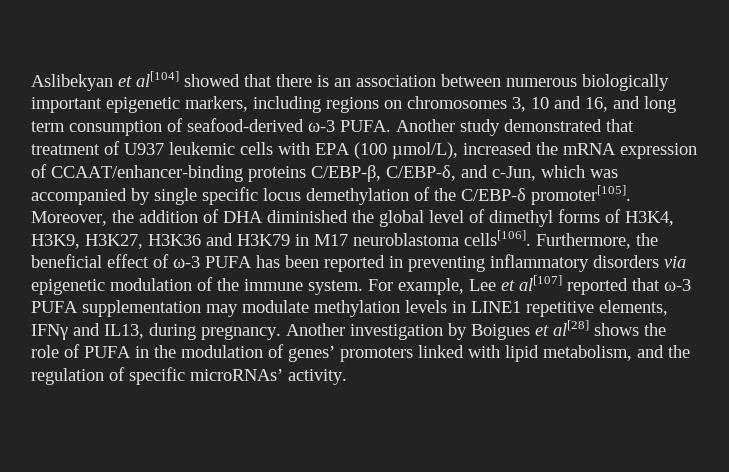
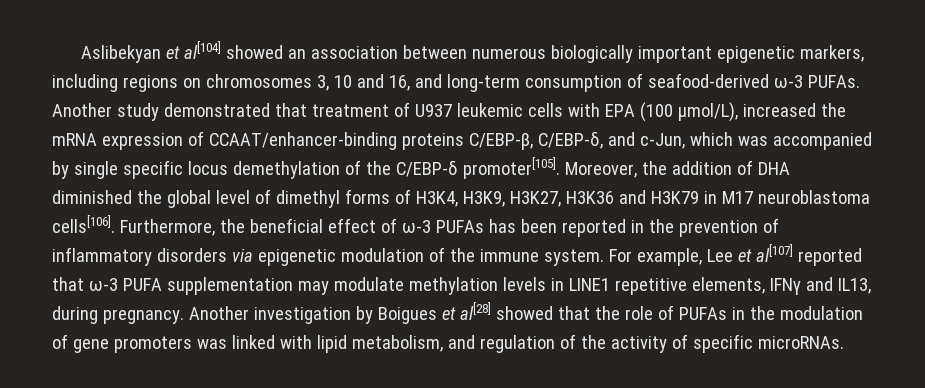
- Aslibekyan et al[104] showed that there is an association between numerous biologically important epigenetic markers, including regions on chromosomes 3, 10 and 16, and long term consumption of seafood-derived ω-3 PUFA.
+ Aslibekyan et al[104] showed an association between numerous biologically important epigenetic markers, including regions on chromosomes 3, 10 and 16, and long-term consumption of seafood-derived ω-3 PUFAs.
- Furthermore, the beneficial effect of ω-3 PUFA has been reported in preventing inflammatory disorders via epigenetic modulation of the immune system.
+ Furthermore, the beneficial effect of ω-3 PUFAs has been reported in the prevention of inflammatory disorders via epigenetic modulation of the immune system.
- Another investigation by Boigues et al[28] shows the role of PUFA in the modulation of genes’ promoters linked with lipid metabolism, and the regulation of specific microRNAs’ activity.
+ Another investigation by Boigues et al[28] showed that the role of PUFAs in the modulation of gene promoters was linked with lipid metabolism, and regulation of the activity of specific microRNAs.

